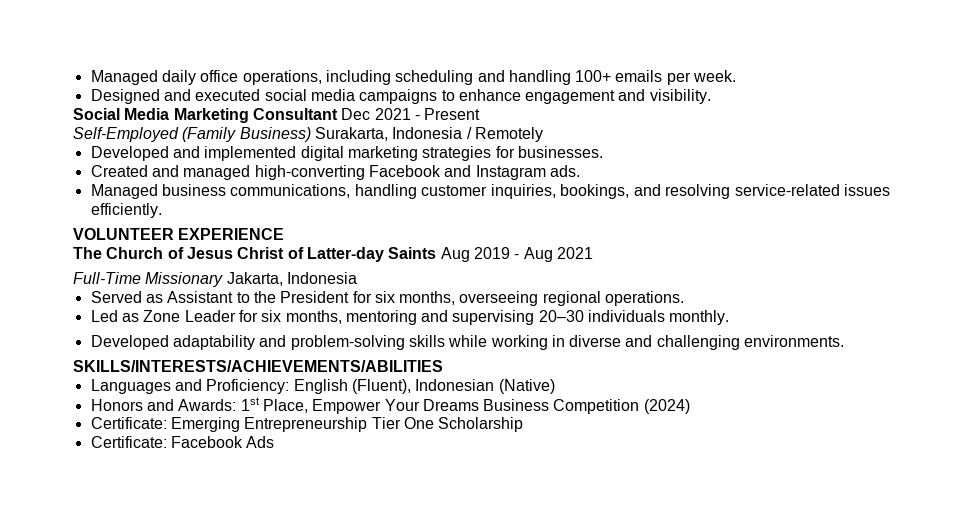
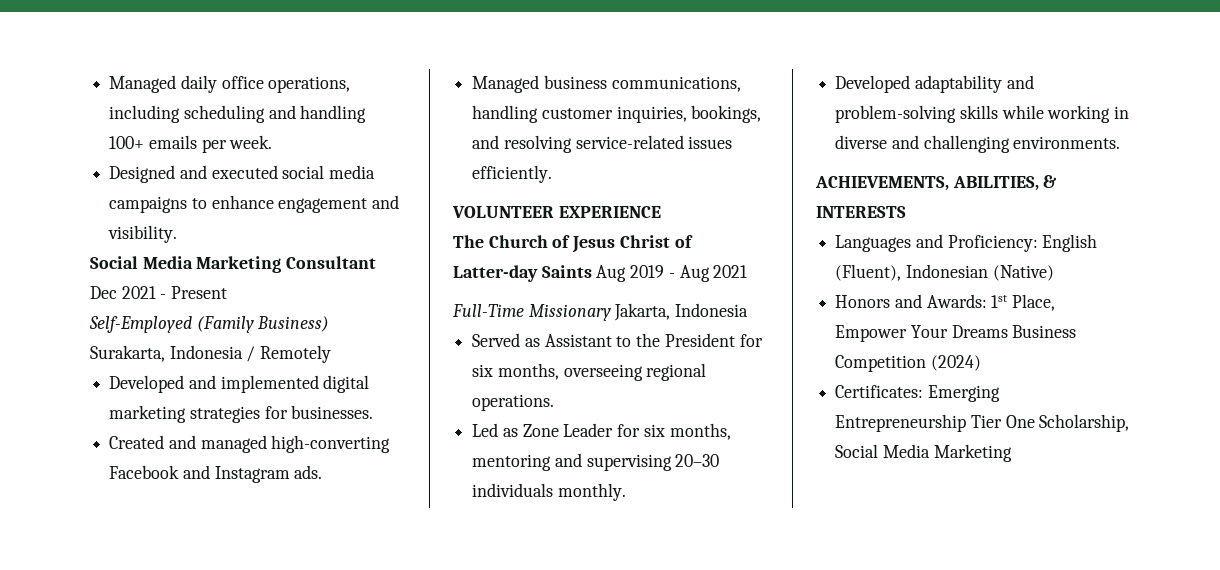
- SKILLS/INTERESTS/ACHIEVEMENTS/ABILITIES
+ ACHIEVEMENTS, ABILITIES, & INTERESTS
- Certificate: Emerging Entrepreneurship Tier One Scholarship
- Certificate: Facebook Ads
+ Certificates: Emerging Entrepreneurship Tier One Scholarship, Social Media Marketing

